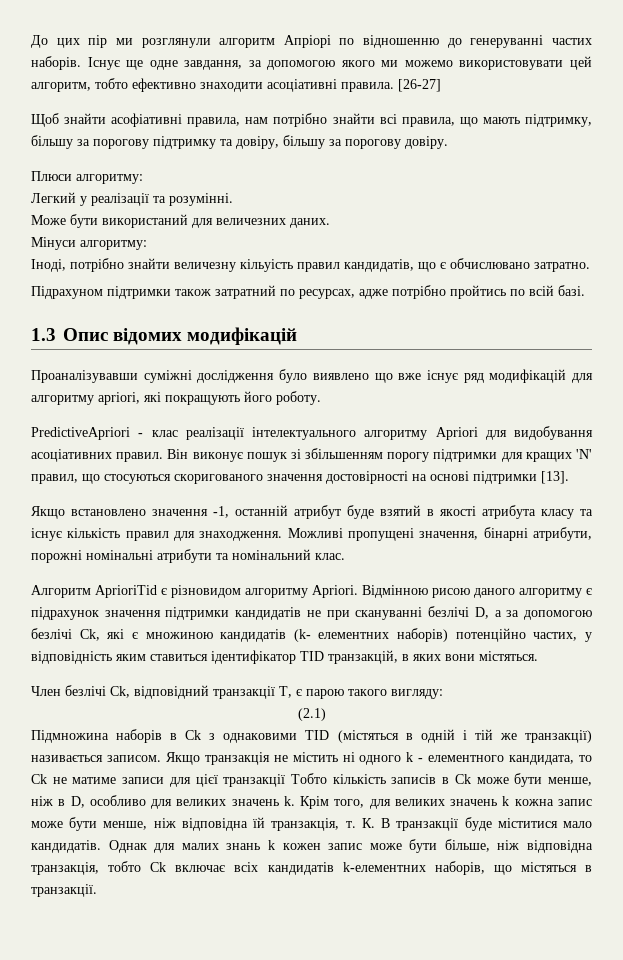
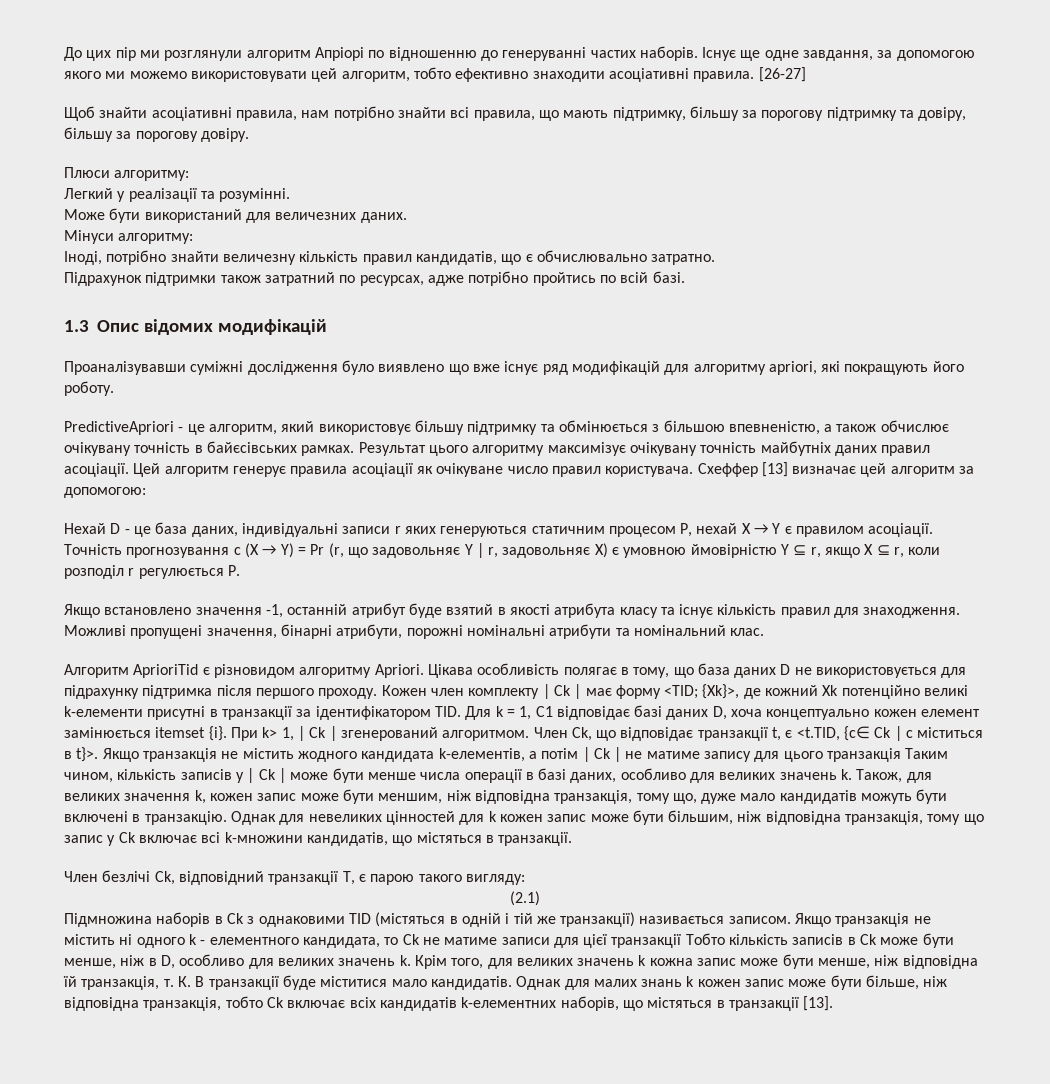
- Щоб знайти асофіативні правила, нам потрібно знайти всі правила, що мають підтримку, більшу за порогову підтримку та довіру, більшу за порогову довіру.
+ Щоб знайти асоціативні правила, нам потрібно знайти всі правила, що мають підтримку, більшу за порогову підтримку та довіру, більшу за порогову довіру.
- Іноді, потрібно знайти величезну кільуість правил кандидатів, що є обчислювано затратно.
+ Іноді, потрібно знайти величезну кількість правил кандидатів, що є обчислювально затратно.
- Підрахуном підтримки також затратний по ресурсах, адже потрібно пройтись по всій базі.
+ Підрахунок підтримки також затратний по ресурсах, адже потрібно пройтись по всій базі.
- PredictiveApriori - клас реалізації інтелектуального алгоритму Apriori для видобування асоціативних правил. Він виконує пошук зі збільшенням порогу підтримки для кращих 'N' правил, що стосуються скоригованого значення достовірності на основі підтримки [13].
+ PredictiveApriori - це алгоритм, який використовує більшу підтримку та обмінюється з більшою впевненістю, а також обчислює очікувану точність в байєсівських рамках. Результат цього алгоритму максимізує очікувану точність майбутніх даних правил асоціації. Цей алгоритм генерує правила асоціації як очікуване число правил користувача. Схеффер [13] визначає цей алгоритм за допомогою:
+ Нехай D - це база даних, індивідуальні записи r яких генеруються статичним процесом P, нехай X → Y є правилом асоціації. Точність прогнозування c (X → Y) = Pr (r, що задовольняє Y | r, задовольняє X) є умовною ймовірністю Y ⊆ r, якщо X ⊆ r, коли розподіл r регулюється P.
- Відмінною рисою даного алгоритму є підрахунок значення підтримки кандидатів не при скануванні безлічі D, а за допомогою безлічі Ck, які є множиною кандидатів (k- елементних наборів) потенційно частих, у відповідність яким ставиться ідентифікатор TID транзакцій, в яких вони містяться.
+ Цікава особливість полягає в тому, що база даних D не використовується для підрахунку підтримка після першого проходу. Кожен член комплекту | Ck | має форму <TID; {Xk}>, де кожний Xk потенційно великі k-елементи присутні в транзакції за ідентифікатором TID. Для k = 1, C1 відповідає базі даних D, хоча концептуально кожен елемент замінюється itemset {i}. При k> 1, | Ck | згенерований алгоритмом. Член Ck, що відповідає транзакції t, є <t.TID, {c∈ Ck | c міститься в t}>. Якщо транзакція не містить жодного кандидата k-елементів, а потім | Ck | не матиме запису для цього транзакція Таким чином, кількість записів у | Ck | може бути менше числа операції в базі даних, особливо для великих значень k. Також, для великих значення k, кожен запис може бути меншим, ніж відповідна транзакція, тому що, дуже мало кандидатів можуть бути включені в транзакцію. Однак для невеликих цінностей для k кожен запис може бути більшим, ніж відповідна транзакція, тому що запис у Ck включає всі k-множини кандидатів, що містяться в транзакції.
- Однак для малих знань k кожен запис може бути більше, ніж відповідна транзакція, тобто Ck включає всіх кандидатів k-елементних наборів, що містяться в транзакції.
+ Однак для малих знань k кожен запис може бути більше, ніж відповідна транзакція, тобто Ck включає всіх кандидатів k-елементних наборів, що містяться в транзакції [13].

